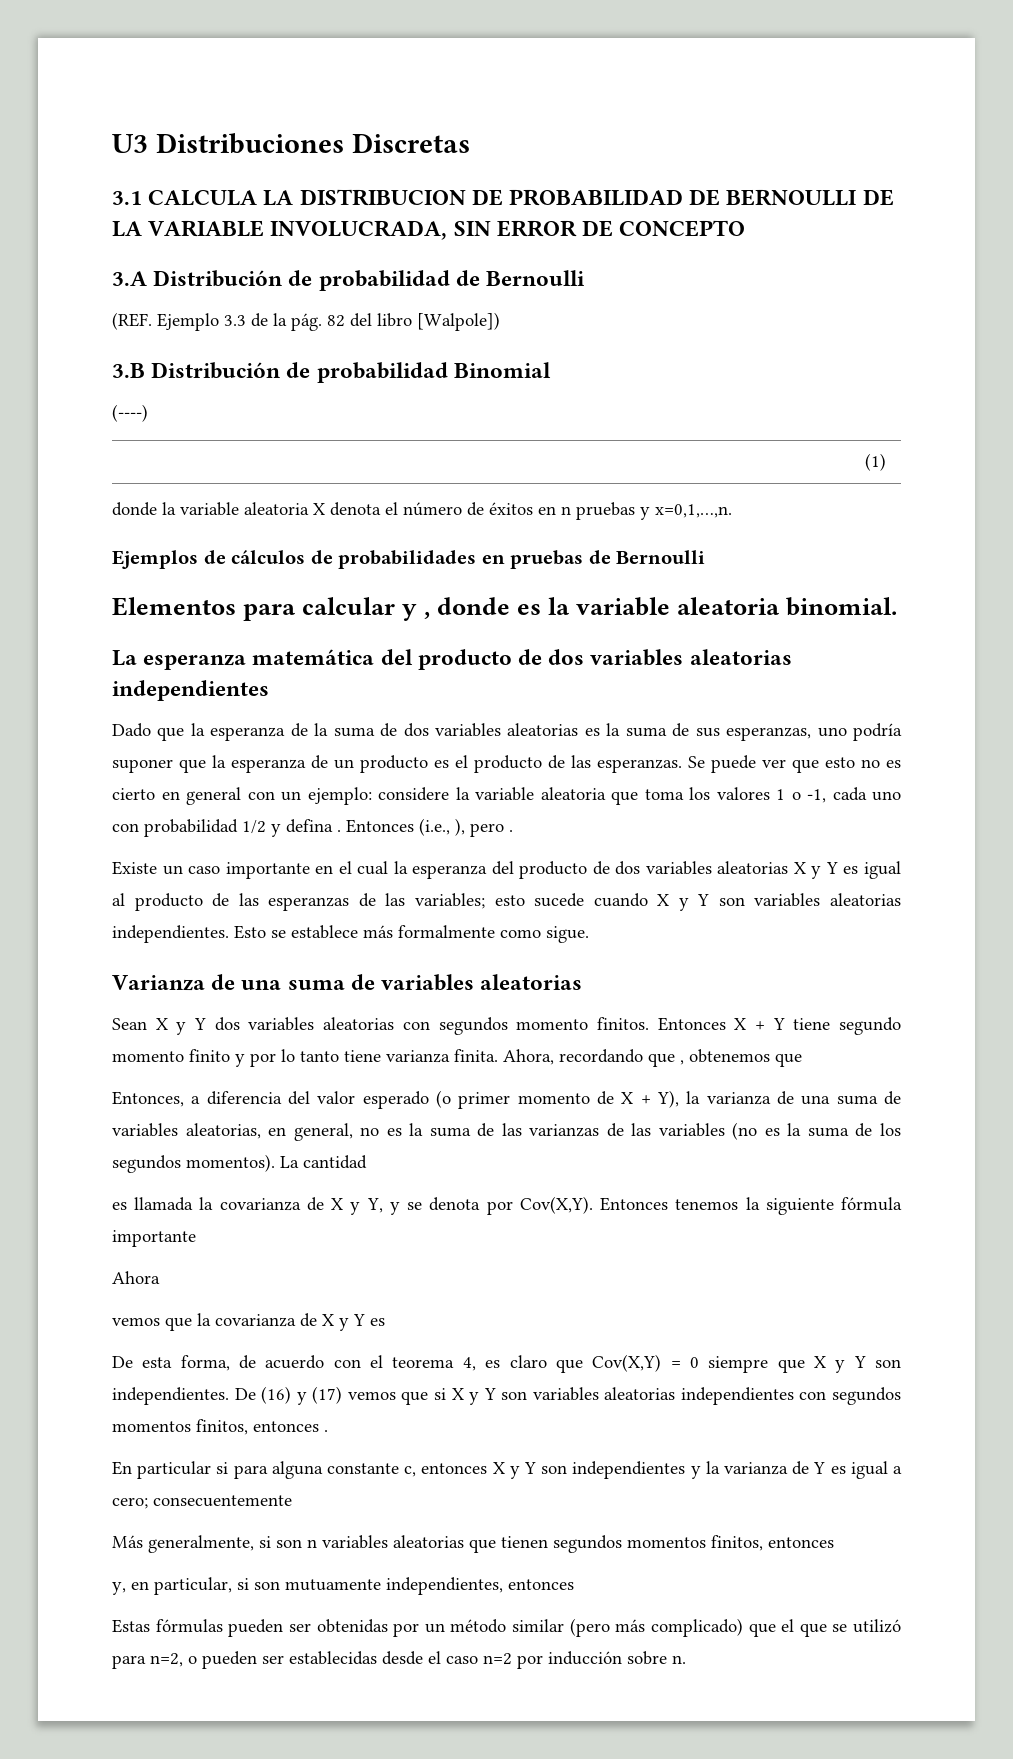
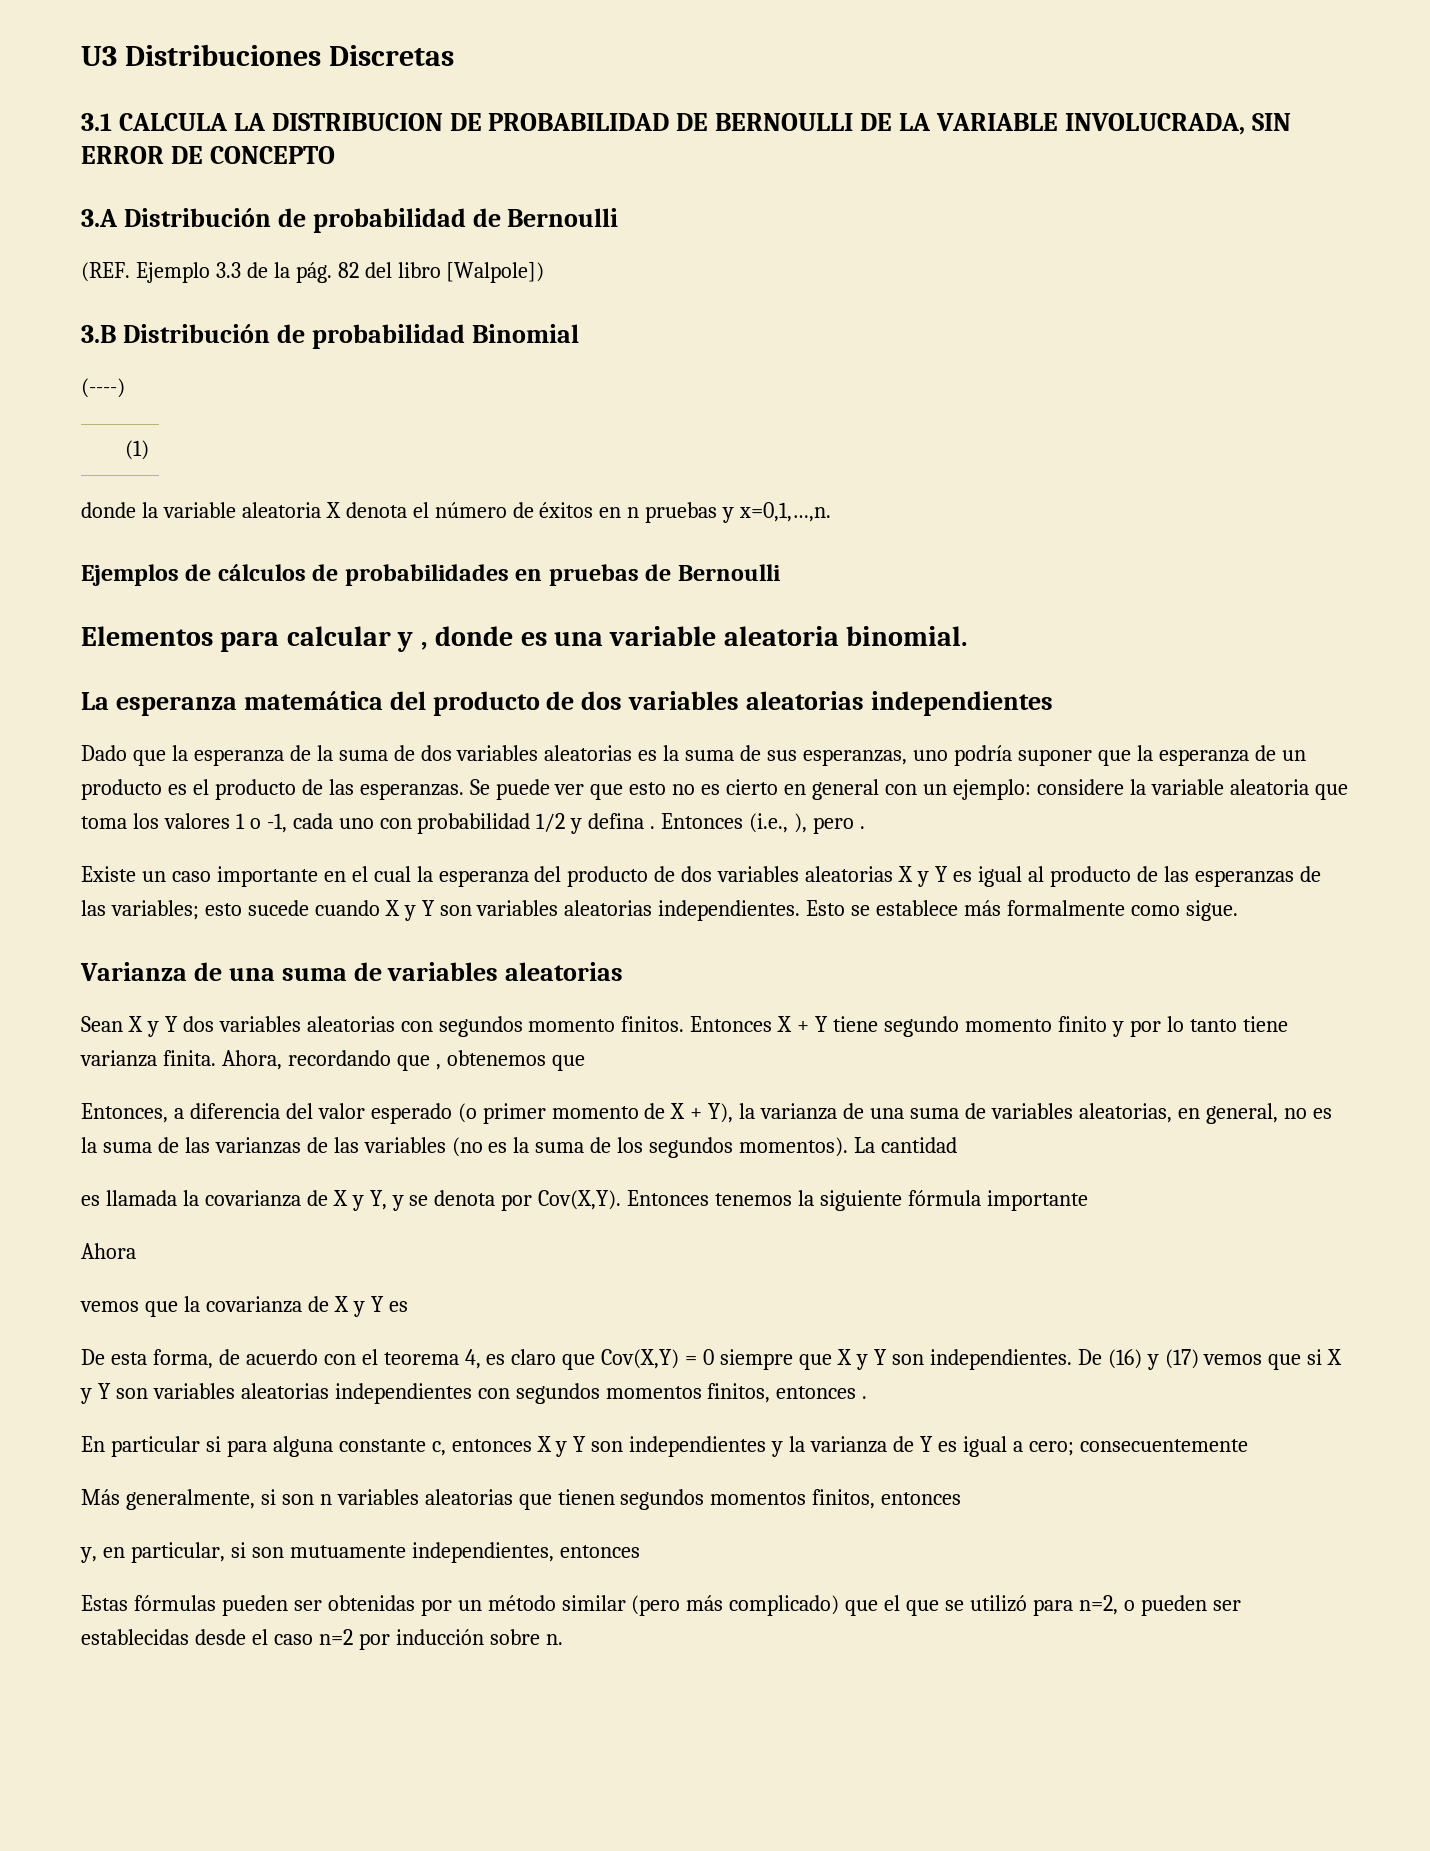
- Elementos para calcular y , donde es la variable aleatoria binomial.
+ Elementos para calcular y , donde es una variable aleatoria binomial.

